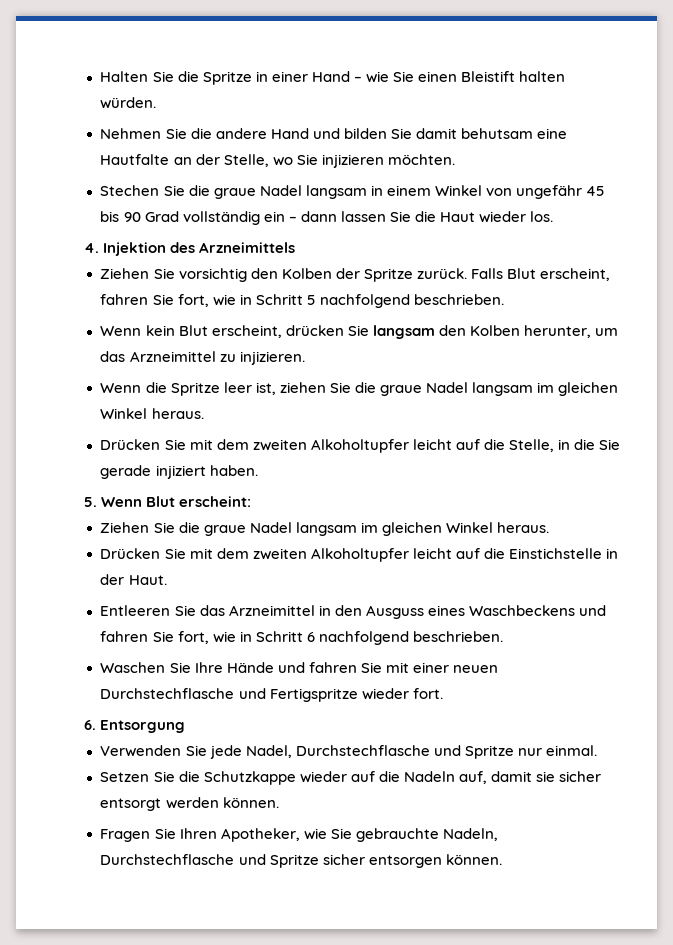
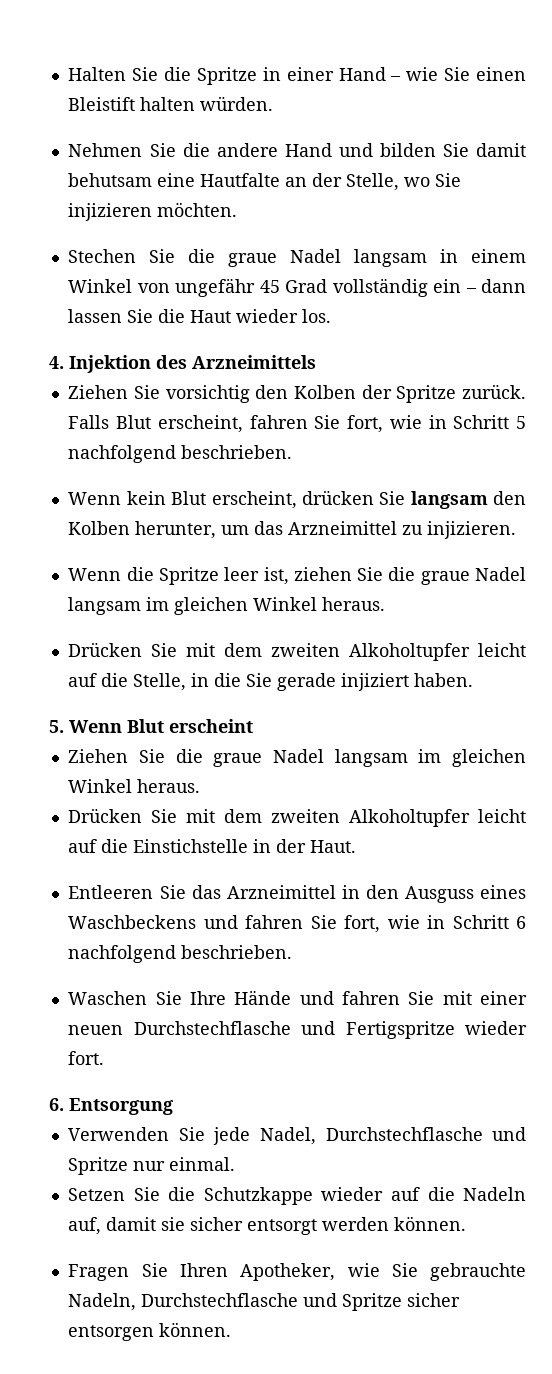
- Stechen Sie die graue Nadel langsam in einem Winkel von ungefähr 45 bis 90 Grad vollständig ein – dann lassen Sie die Haut wieder los.
+ Stechen Sie die graue Nadel langsam in einem Winkel von ungefähr 45 Grad vollständig ein – dann lassen Sie die Haut wieder los.
- 5. Wenn Blut erscheint:
+ 5. Wenn Blut erscheint

